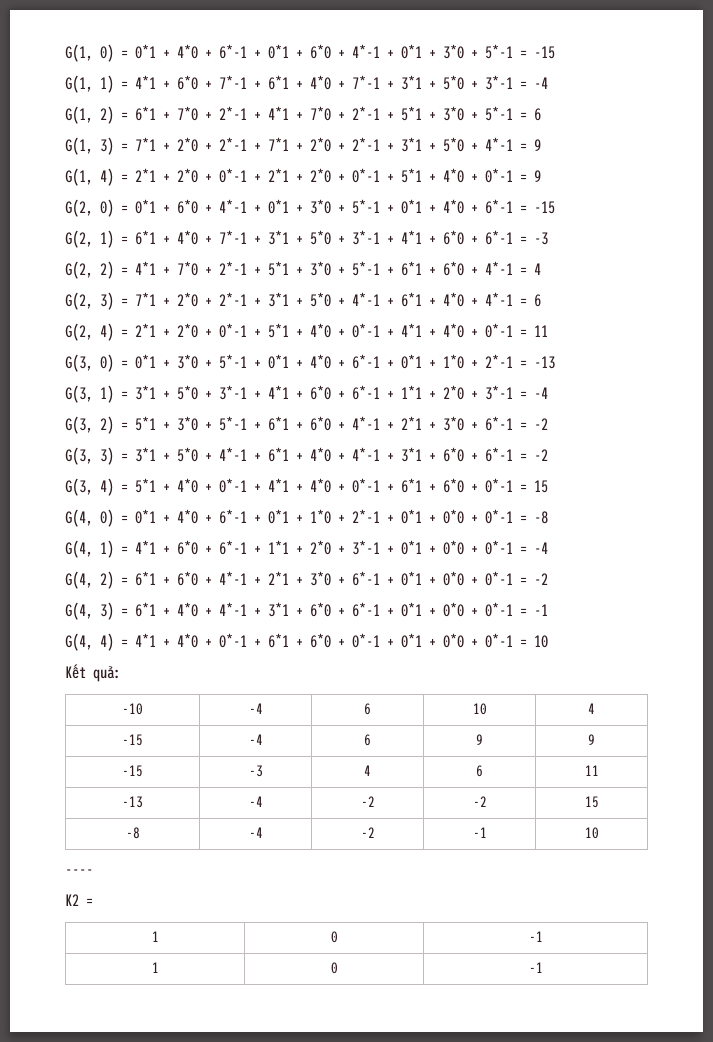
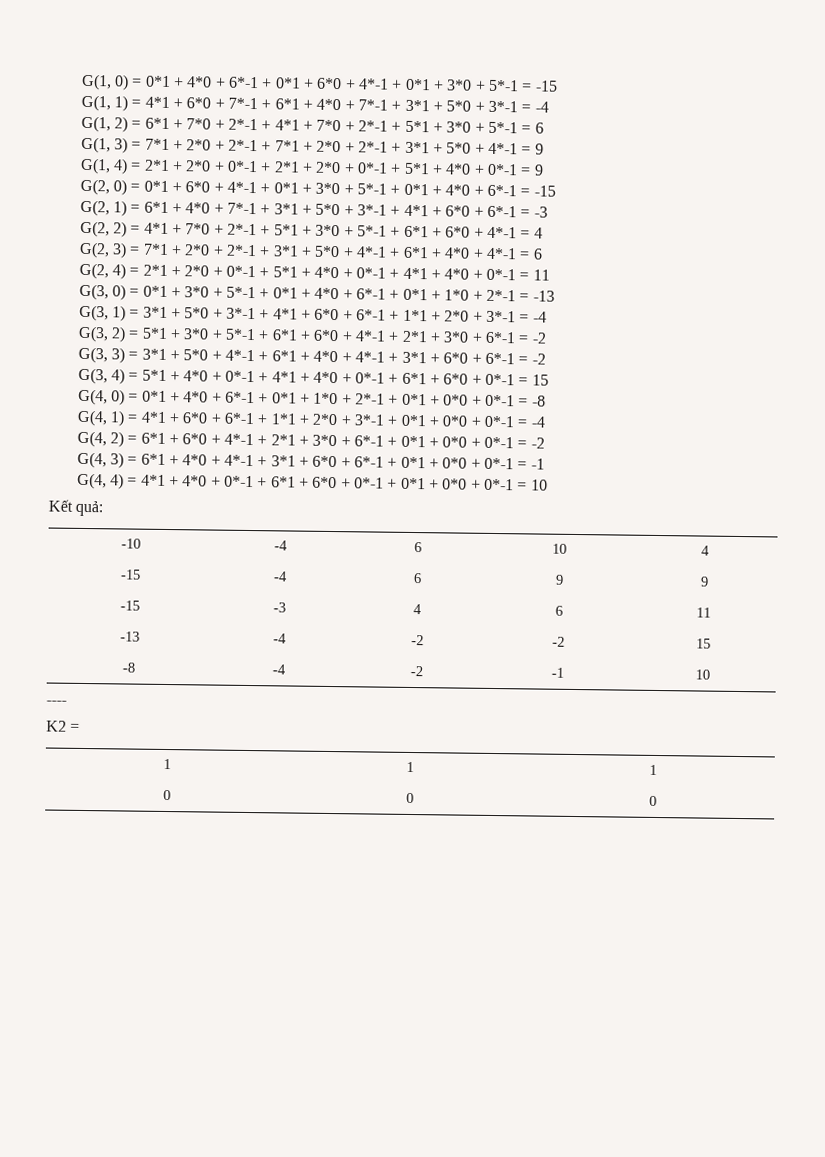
  K2 =
- 1 | 0 | -1
- 1 | 0 | -1
+ 1 | 1 | 1
+ 0 | 0 | 0

